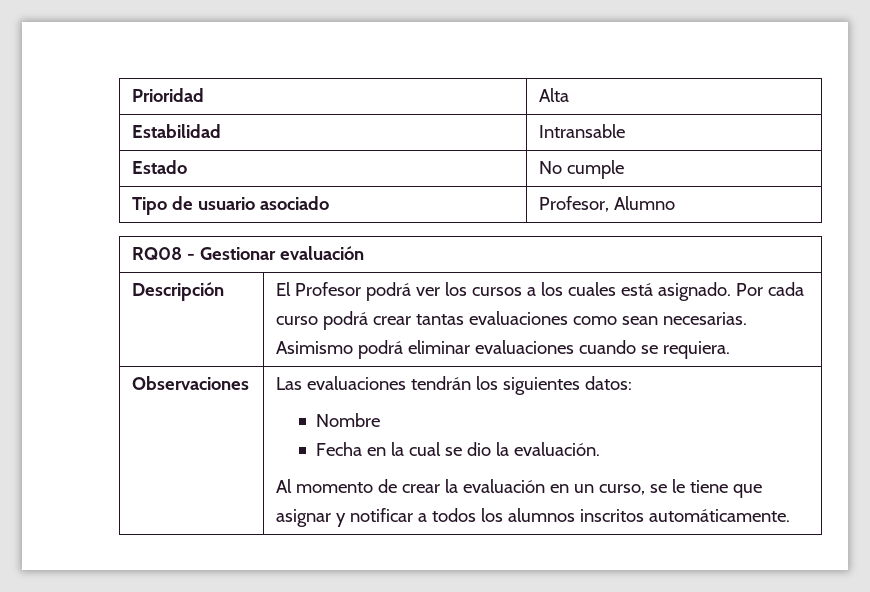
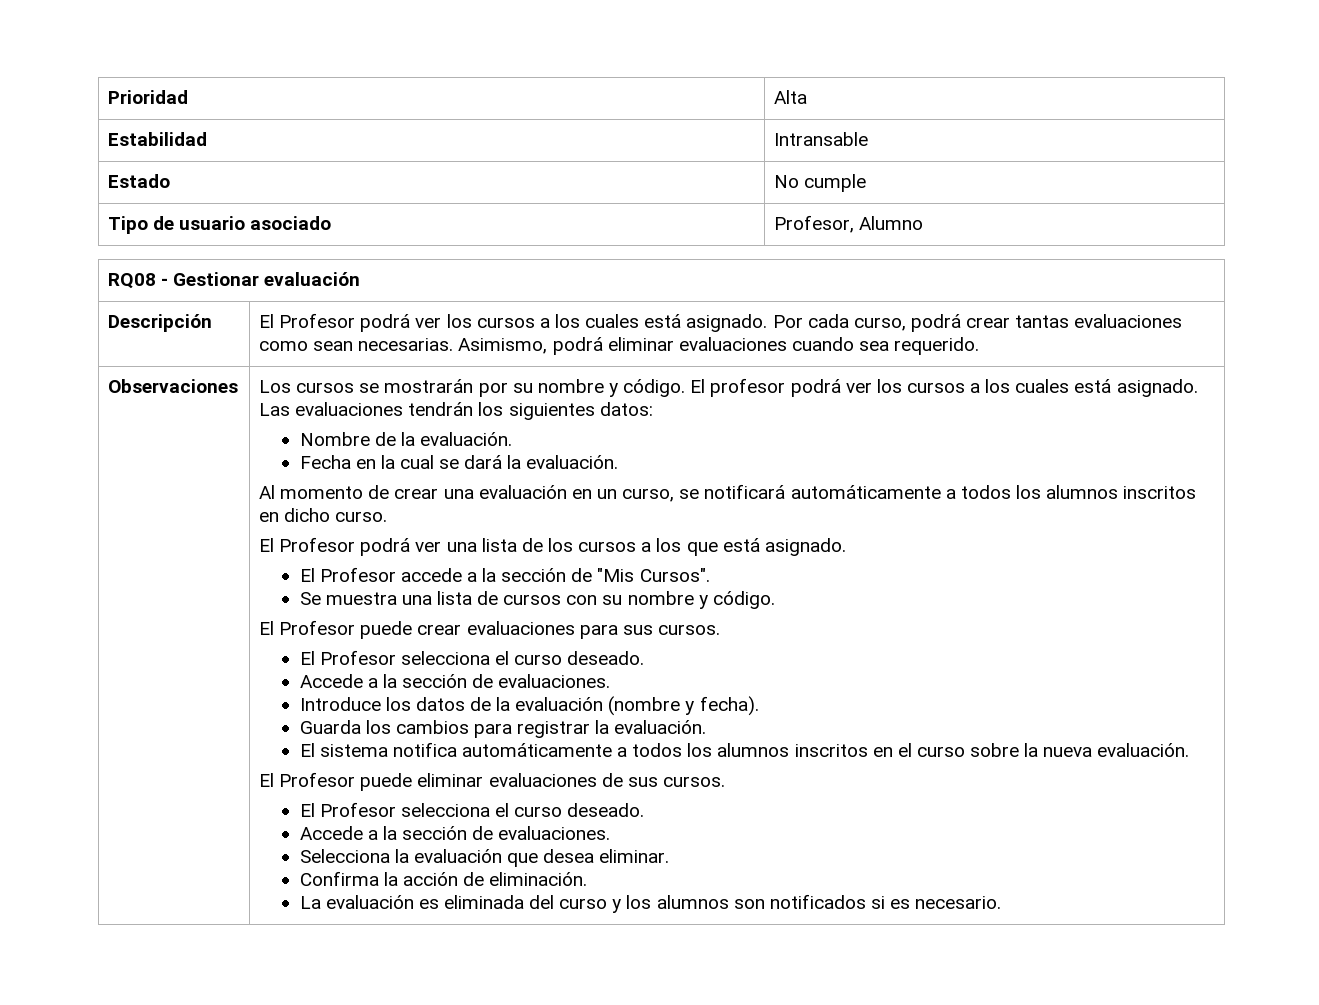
- Descripción | El Profesor podrá ver los cursos a los cuales está asignado. Por cada curso podrá crear tantas evaluaciones como sean necesarias. Asimismo podrá eliminar evaluaciones cuando se requiera.
+ Descripción | El Profesor podrá ver los cursos a los cuales está asignado. Por cada curso, podrá crear tantas evaluaciones como sean necesarias. Asimismo, podrá eliminar evaluaciones cuando sea requerido.
+ Los cursos se mostrarán por su nombre y código. El profesor podrá ver los cursos a los cuales está asignado.
- Nombre
+ Nombre de la evaluación.
- Fecha en la cual se dio la evaluación.
+ Fecha en la cual se dará la evaluación.
- Al momento de crear la evaluación en un curso, se le tiene que asignar y notificar a todos los alumnos inscritos automáticamente.
+ Al momento de crear una evaluación en un curso, se notificará automáticamente a todos los alumnos inscritos en dicho curso.
+ El Profesor podrá ver una lista de los cursos a los que está asignado.
+ El Profesor accede a la sección de "Mis Cursos".
+ Se muestra una lista de cursos con su nombre y código.
+ El Profesor puede crear evaluaciones para sus cursos.
+ El Profesor selecciona el curso deseado.
+ Accede a la sección de evaluaciones.
+ Introduce los datos de la evaluación (nombre y fecha).
+ Guarda los cambios para registrar la evaluación.
+ El sistema notifica automáticamente a todos los alumnos inscritos en el curso sobre la nueva evaluación.
+ El Profesor puede eliminar evaluaciones de sus cursos.
+ El Profesor selecciona el curso deseado.
+ Accede a la sección de evaluaciones.
+ Selecciona la evaluación que desea eliminar.
+ Confirma la acción de eliminación.
+ La evaluación es eliminada del curso y los alumnos son notificados si es necesario.

